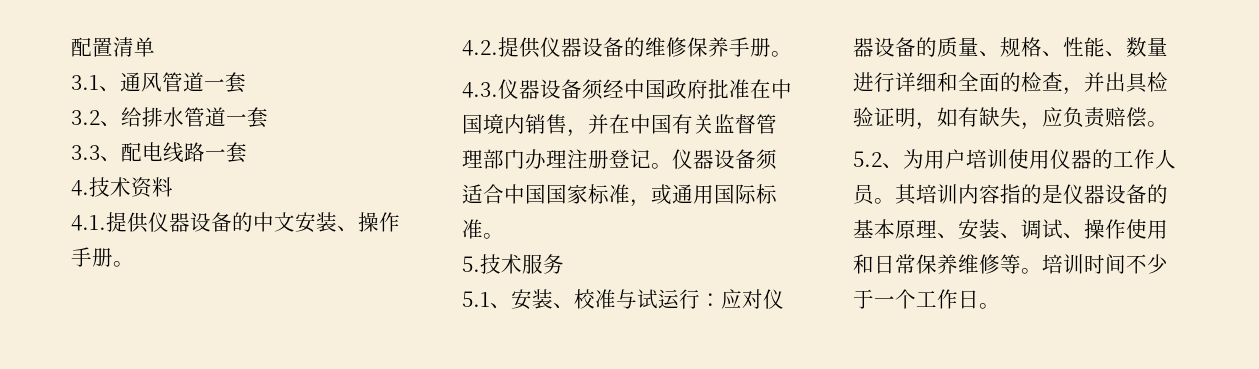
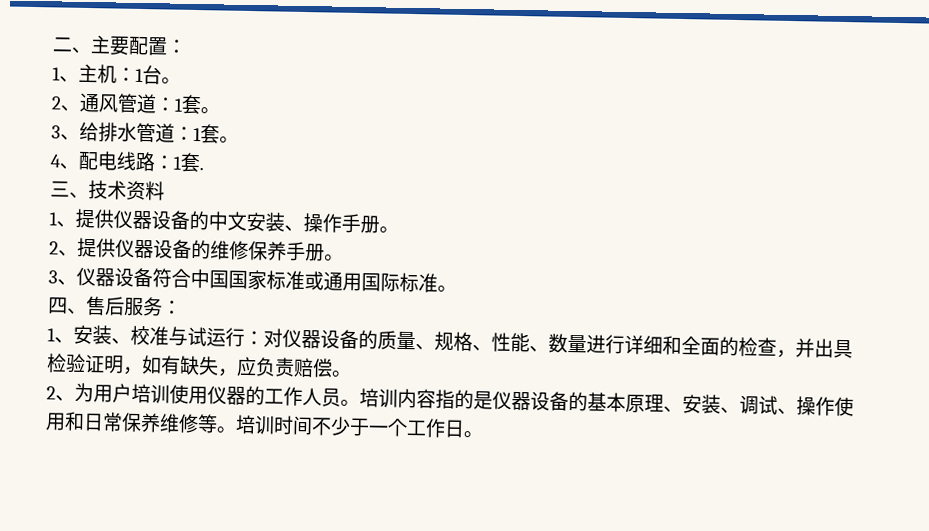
- 配置清单
- 3.1、通风管道一套
- 3.2、给排水管道一套
- 3.3、配电线路一套
- 4.技术资料
+ 二、主要配置：
+ 1、主机：1台。
+ 2、通风管道：1套。
+ 3、给排水管道：1套。
+ 4、配电线路：1套.
+ 三、技术资料
- 4.1.提供仪器设备的中文安装、操作手册。
+ 1、提供仪器设备的中文安装、操作手册。
- 4.2.提供仪器设备的维修保养手册。
+ 2、提供仪器设备的维修保养手册。
- 4.3.仪器设备须经中国政府批准在中国境内销售，并在中国有关监督管理部门办理注册登记。仪器设备须适合中国国家标准，或通用国际标准。
+ 3、仪器设备符合中国国家标准或通用国际标准。
- 5.技术服务
- 5.1、安装、校准与试运行：应对仪器设备的质量、规格、性能、数量进行详细和全面的检查，并出具检验证明，如有缺失，应负责赔偿。
+ 四、售后服务：
+ 1、安装、校准与试运行：对仪器设备的质量、规格、性能、数量进行详细和全面的检查，并出具检验证明，如有缺失，应负责赔偿。
- 5.2、为用户培训使用仪器的工作人员。
+ 2、为用户培训使用仪器的工作人员。
- 其培训内容指的是仪器设备的基本原理、安装、调试、操作使用和日常保养维修等。
+ 培训内容指的是仪器设备的基本原理、安装、调试、操作使用和日常保养维修等。

